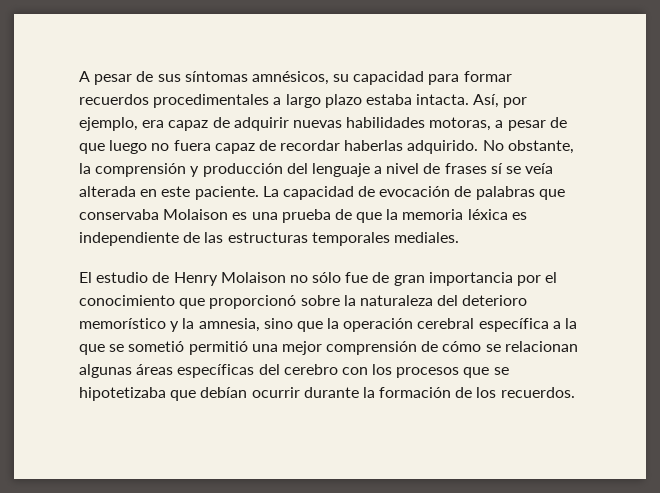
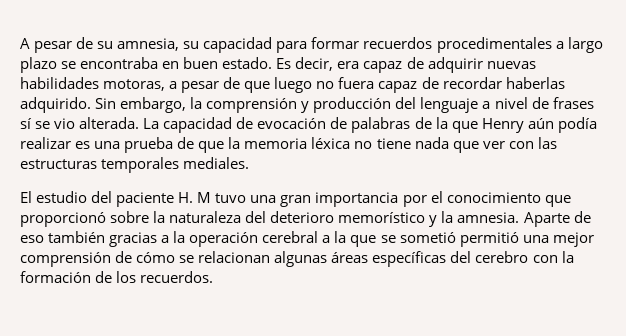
- A pesar de sus síntomas amnésicos, su capacidad para formar recuerdos procedimentales a largo plazo estaba intacta. Así, por ejemplo, era capaz de adquirir nuevas habilidades motoras, a pesar de que luego no fuera capaz de recordar haberlas adquirido.
+ A pesar de su amnesia, su capacidad para formar recuerdos procedimentales a largo plazo se encontraba en buen estado. Es decir, era capaz de adquirir nuevas habilidades motoras, a pesar de que luego no fuera capaz de recordar haberlas adquirido.
- No obstante, la comprensión y producción del lenguaje a nivel de frases sí se veía alterada en este paciente.
+ Sin embargo, la comprensión y producción del lenguaje a nivel de frases sí se vio alterada.
- La capacidad de evocación de palabras que conservaba Molaison es una prueba de que la memoria léxica es independiente de las estructuras temporales mediales.
+ La capacidad de evocación de palabras de la que Henry aún podía realizar es una prueba de que la memoria léxica no tiene nada que ver con las estructuras temporales mediales.
- El estudio de Henry Molaison no sólo fue de gran importancia por el conocimiento que proporcionó sobre la naturaleza del deterioro memorístico y la amnesia, sino que la operación cerebral específica a la que se sometió permitió una mejor comprensión de cómo se relacionan algunas áreas específicas del cerebro con los procesos que se hipotetizaba que debían ocurrir durante la formación de los recuerdos.
+ El estudio del paciente H. M tuvo una gran importancia por el conocimiento que proporcionó sobre la naturaleza del deterioro memorístico y la amnesia. Aparte de eso también gracias a la operación cerebral a la que se sometió permitió una mejor comprensión de cómo se relacionan algunas áreas específicas del cerebro con la formación de los recuerdos.

